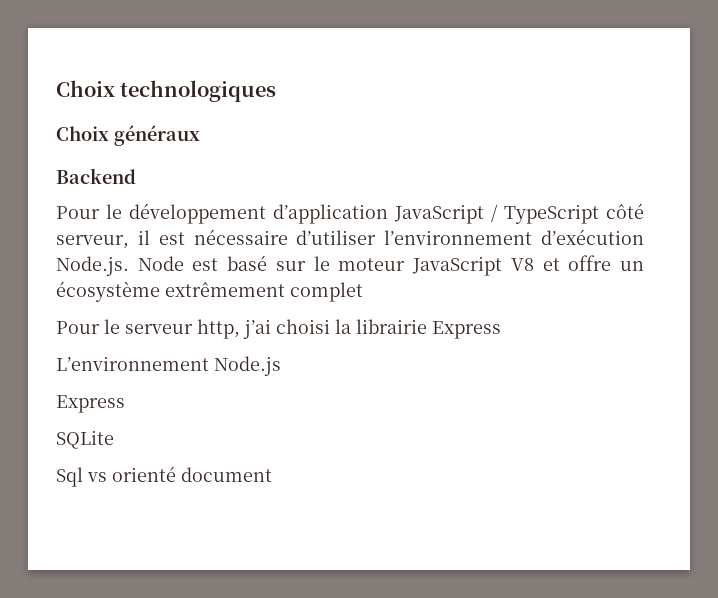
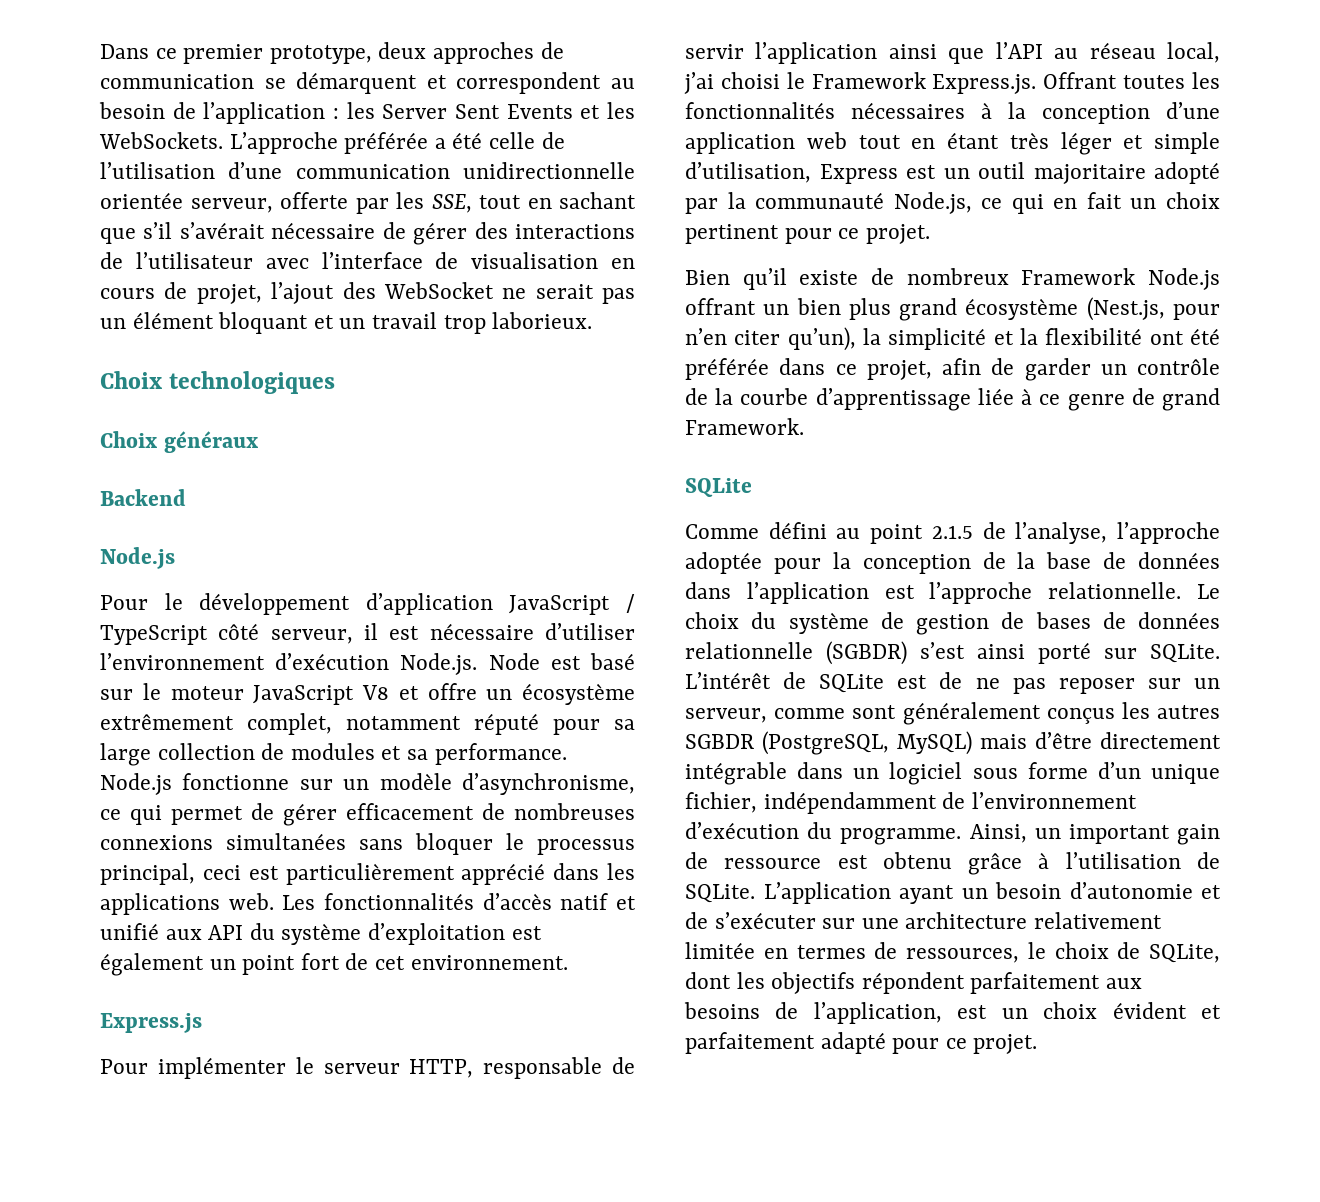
+ Dans ce premier prototype, deux approches de communication se démarquent et correspondent au besoin de l’application : les Server Sent Events et les WebSockets. L’approche préférée a été celle de l’utilisation d’une communication unidirectionnelle orientée serveur, offerte par les SSE, tout en sachant que s’il s’avérait nécessaire de gérer des interactions de l’utilisateur avec l’interface de visualisation en cours de projet, l’ajout des WebSocket ne serait pas un élément bloquant et un travail trop laborieux.
  Backend
+ Node.js
- Pour le développement d’application JavaScript / TypeScript côté serveur, il est nécessaire d’utiliser l’environnement d’exécution Node.js. Node est basé sur le moteur JavaScript V8 et offre un écosystème extrêmement complet
- Pour le serveur http, j’ai choisi la librairie Express
- L’environnement Node.js
- Express
+ Pour le développement d’application JavaScript / TypeScript côté serveur, il est nécessaire d’utiliser l’environnement d’exécution Node.js. Node est basé sur le moteur JavaScript V8 et offre un écosystème extrêmement complet, notamment réputé pour sa large collection de modules et sa performance. Node.js fonctionne sur un modèle d’asynchronisme, ce qui permet de gérer efficacement de nombreuses connexions simultanées sans bloquer le processus principal, ceci est particulièrement apprécié dans les applications web. Les fonctionnalités d’accès natif et unifié aux API du système d’exploitation est également un point fort de cet environnement.
+ Express.js
+ Pour implémenter le serveur HTTP, responsable de servir l’application ainsi que l’API au réseau local, j’ai choisi le Framework Express.js. Offrant toutes les fonctionnalités nécessaires à la conception d’une application web tout en étant très léger et simple d’utilisation, Express est un outil majoritaire adopté par la communauté Node.js, ce qui en fait un choix pertinent pour ce projet.
+ Bien qu’il existe de nombreux Framework Node.js offrant un bien plus grand écosystème (Nest.js, pour n’en citer qu’un), la simplicité et la flexibilité ont été préférée dans ce projet, afin de garder un contrôle de la courbe d’apprentissage liée à ce genre de grand Framework.
  SQLite
- Sql vs orienté document
+ Comme défini au point 2.1.5 de l’analyse, l’approche adoptée pour la conception de la base de données dans l’application est l’approche relationnelle. Le choix du système de gestion de bases de données relationnelle (SGBDR) s’est ainsi porté sur SQLite. L’intérêt de SQLite est de ne pas reposer sur un serveur, comme sont généralement conçus les autres SGBDR (PostgreSQL, MySQL) mais d’être directement intégrable dans un logiciel sous forme d’un unique fichier, indépendamment de l’environnement d’exécution du programme. Ainsi, un important gain de ressource est obtenu grâce à l’utilisation de SQLite. L’application ayant un besoin d’autonomie et de s’exécuter sur une architecture relativement limitée en termes de ressources, le choix de SQLite, dont les objectifs répondent parfaitement aux besoins de l’application, est un choix évident et parfaitement adapté pour ce projet.

